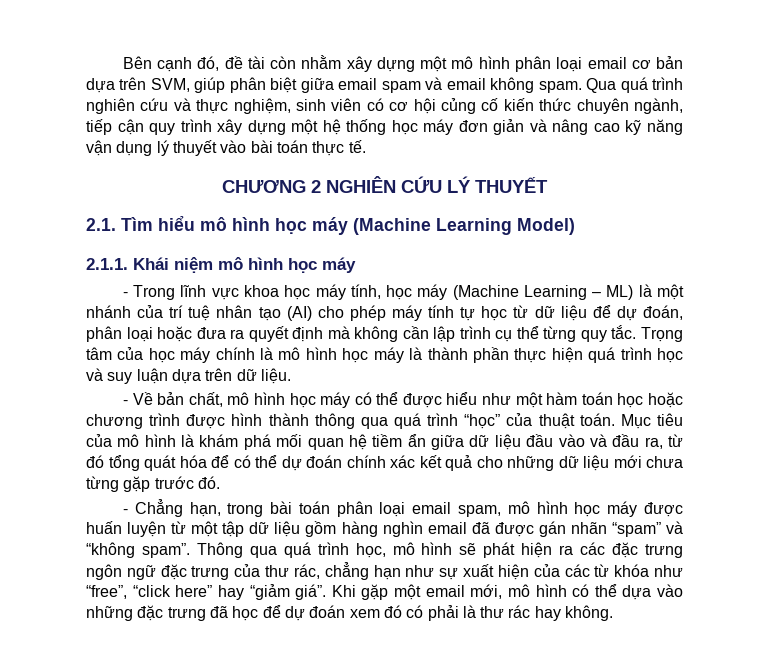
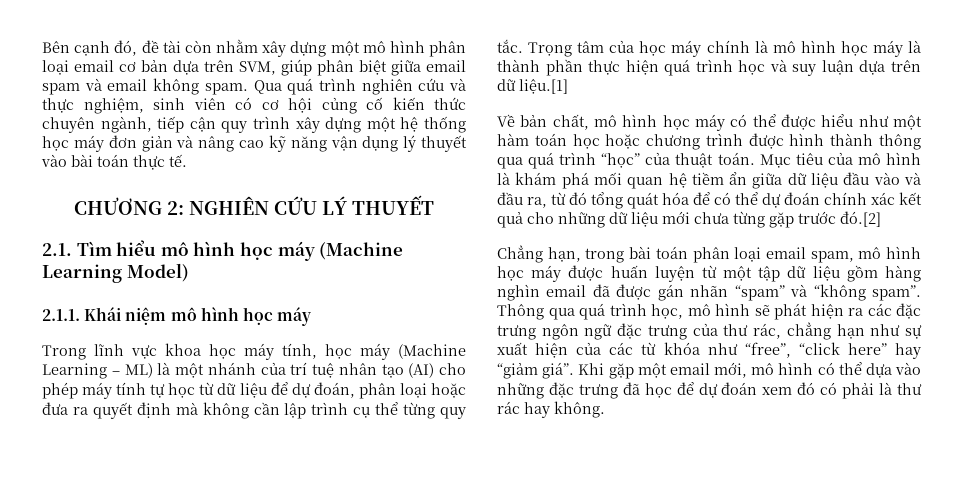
- CHƯƠNG 2 NGHIÊN CỨU LÝ THUYẾT
+ CHƯƠNG 2: NGHIÊN CỨU LÝ THUYẾT
- - Trong lĩnh vực khoa học máy tính, học máy (Machine Learning – ML) là một nhánh của trí tuệ nhân tạo (AI) cho phép máy tính tự học từ dữ liệu để dự đoán, phân loại hoặc đưa ra quyết định mà không cần lập trình cụ thể từng quy tắc.
+ Trong lĩnh vực khoa học máy tính, học máy (Machine Learning – ML) là một nhánh của trí tuệ nhân tạo (AI) cho phép máy tính tự học từ dữ liệu để dự đoán, phân loại hoặc đưa ra quyết định mà không cần lập trình cụ thể từng quy tắc.
- Trọng tâm của học máy chính là mô hình học máy là thành phần thực hiện quá trình học và suy luận dựa trên dữ liệu.
- - Về bản chất, mô hình học máy có thể được hiểu như một hàm toán học hoặc chương trình được hình thành thông qua quá trình “học” của thuật toán.
+ Trọng tâm của học máy chính là mô hình học máy là thành phần thực hiện quá trình học và suy luận dựa trên dữ liệu.[1]
+ Về bản chất, mô hình học máy có thể được hiểu như một hàm toán học hoặc chương trình được hình thành thông qua quá trình “học” của thuật toán.
- Mục tiêu của mô hình là khám phá mối quan hệ tiềm ẩn giữa dữ liệu đầu vào và đầu ra, từ đó tổng quát hóa để có thể dự đoán chính xác kết quả cho những dữ liệu mới chưa từng gặp trước đó.
- - Chẳng hạn, trong bài toán phân loại email spam, mô hình học máy được huấn luyện từ một tập dữ liệu gồm hàng nghìn email đã được gán nhãn “spam” và “không spam”.
+ Mục tiêu của mô hình là khám phá mối quan hệ tiềm ẩn giữa dữ liệu đầu vào và đầu ra, từ đó tổng quát hóa để có thể dự đoán chính xác kết quả cho những dữ liệu mới chưa từng gặp trước đó.[2]
+ Chẳng hạn, trong bài toán phân loại email spam, mô hình học máy được huấn luyện từ một tập dữ liệu gồm hàng nghìn email đã được gán nhãn “spam” và “không spam”.

